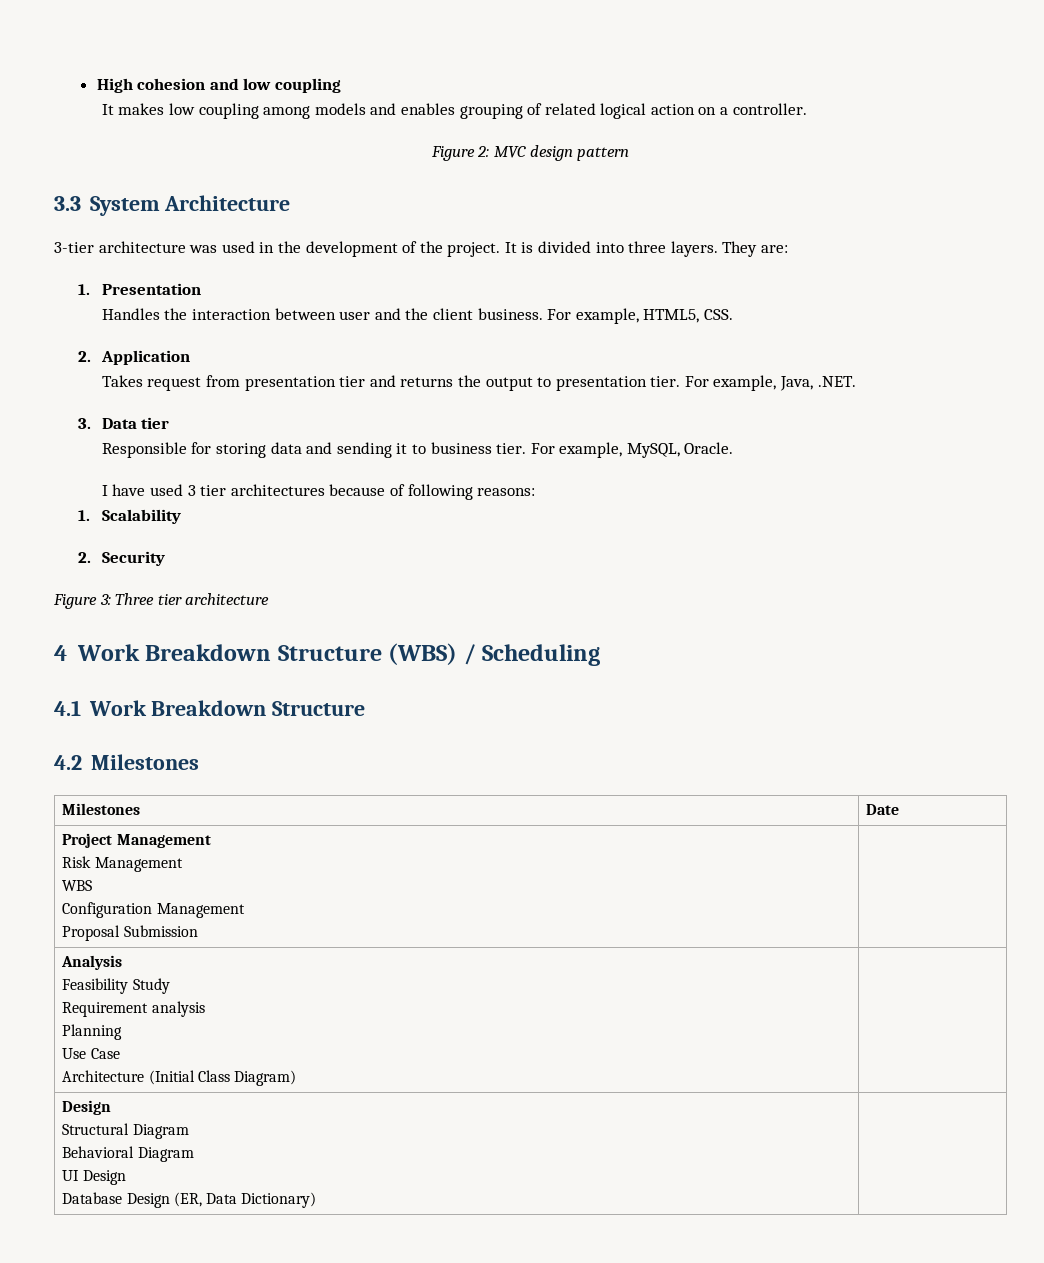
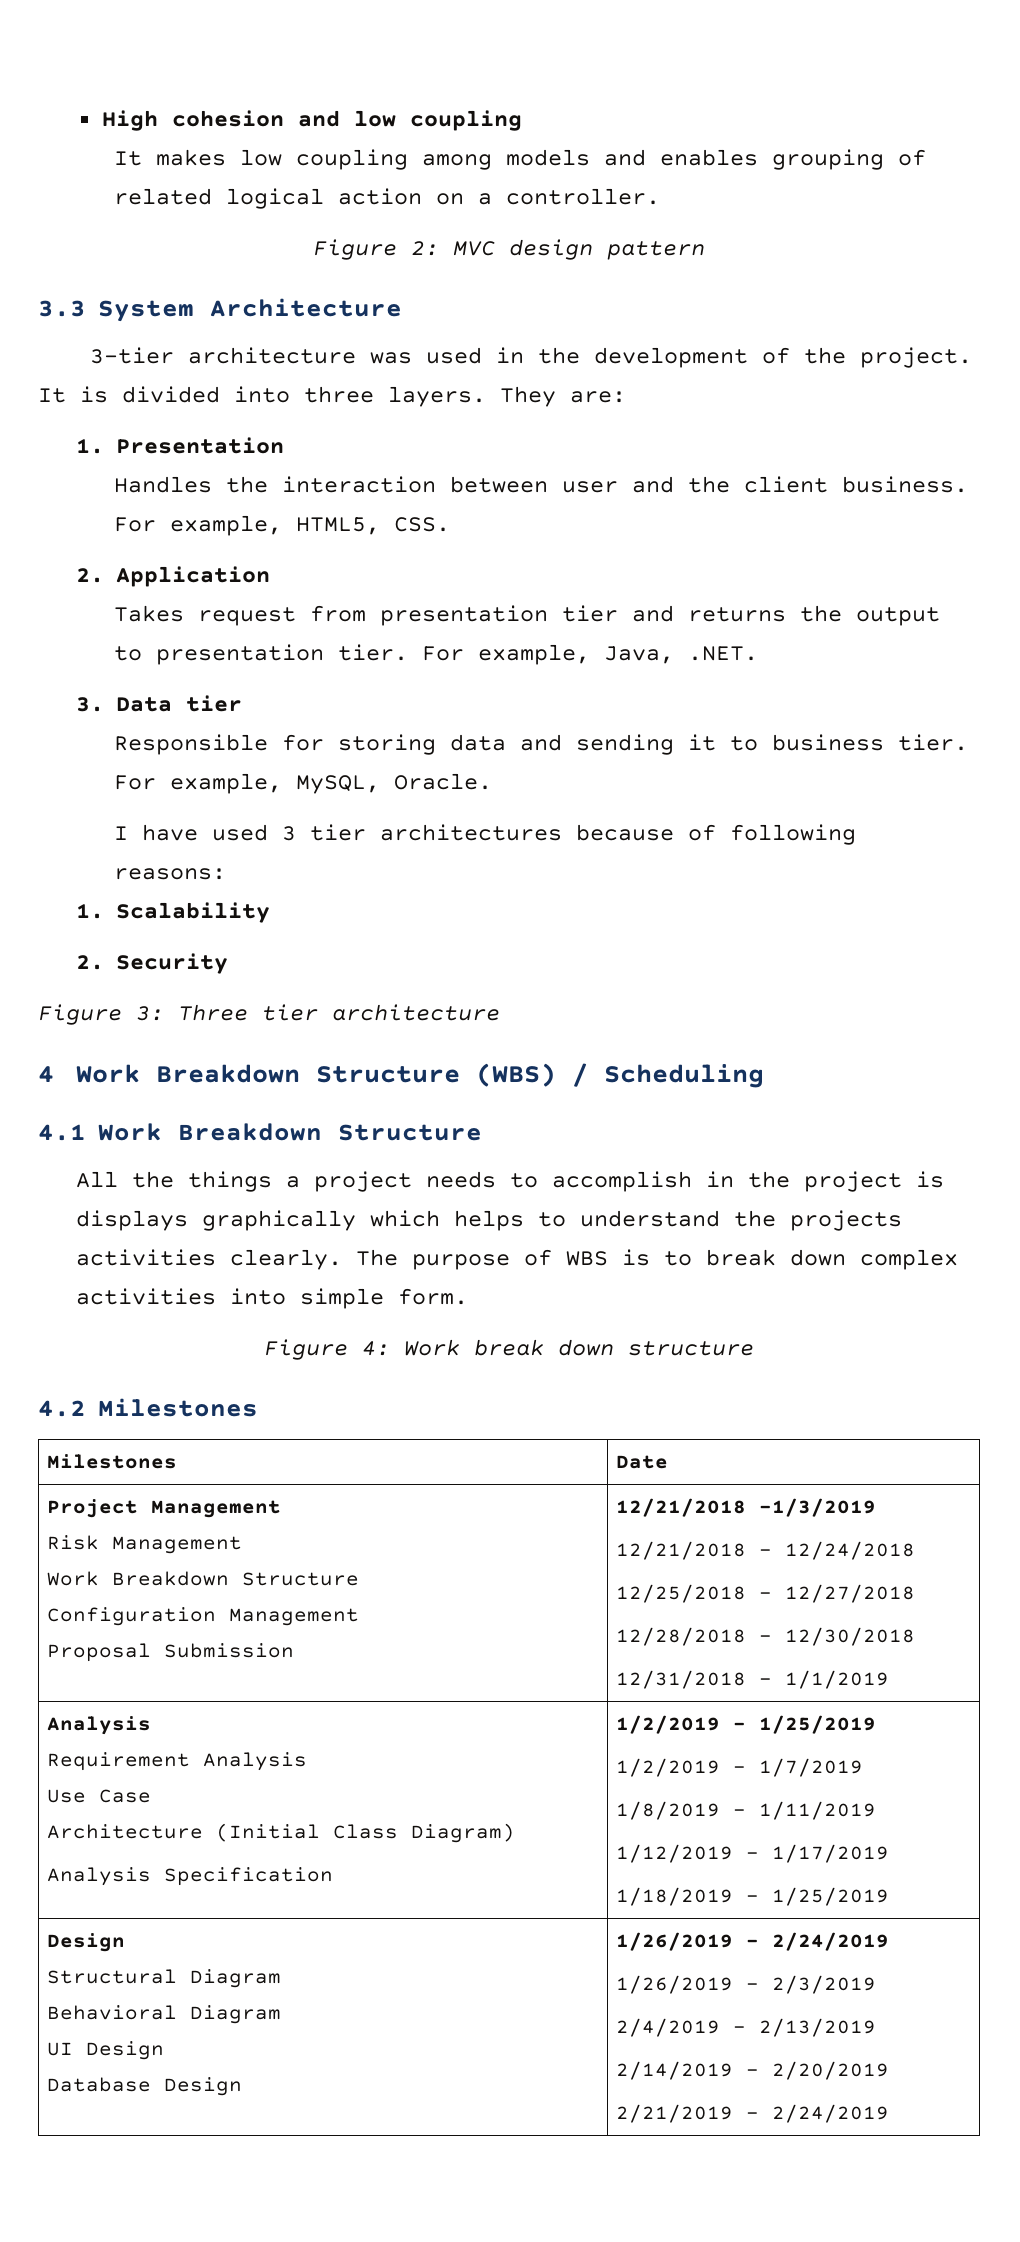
+ All the things a project needs to accomplish in the project is displays graphically which helps to understand the projects activities clearly. The purpose of WBS is to break down complex activities into simple form.
+ Figure 4: Work break down structure
  Project Management
  Risk Management
- WBS
+ Work Breakdown Structure
  Configuration Management
- Proposal Submission |
+ Proposal Submission | 12/21/2018 -1/3/2019
+ 12/21/2018 - 12/24/2018
+ 12/25/2018 - 12/27/2018
+ 12/28/2018 - 12/30/2018
+ 12/31/2018 - 1/1/2019
  Analysis
- Feasibility Study
- Requirement analysis
- Planning
+ Requirement Analysis
  Use Case
- Architecture (Initial Class Diagram) |
+ Architecture (Initial Class Diagram)
+ Analysis Specification | 1/2/2019 - 1/25/2019
+ 1/2/2019 - 1/7/2019
+ 1/8/2019 - 1/11/2019
+ 1/12/2019 - 1/17/2019
+ 1/18/2019 - 1/25/2019
  Design
  Structural Diagram
  Behavioral Diagram
  UI Design
- Database Design (ER, Data Dictionary) |
+ Database Design | 1/26/2019 - 2/24/2019
+ 1/26/2019 - 2/3/2019
+ 2/4/2019 - 2/13/2019
+ 2/14/2019 - 2/20/2019
+ 2/21/2019 - 2/24/2019

